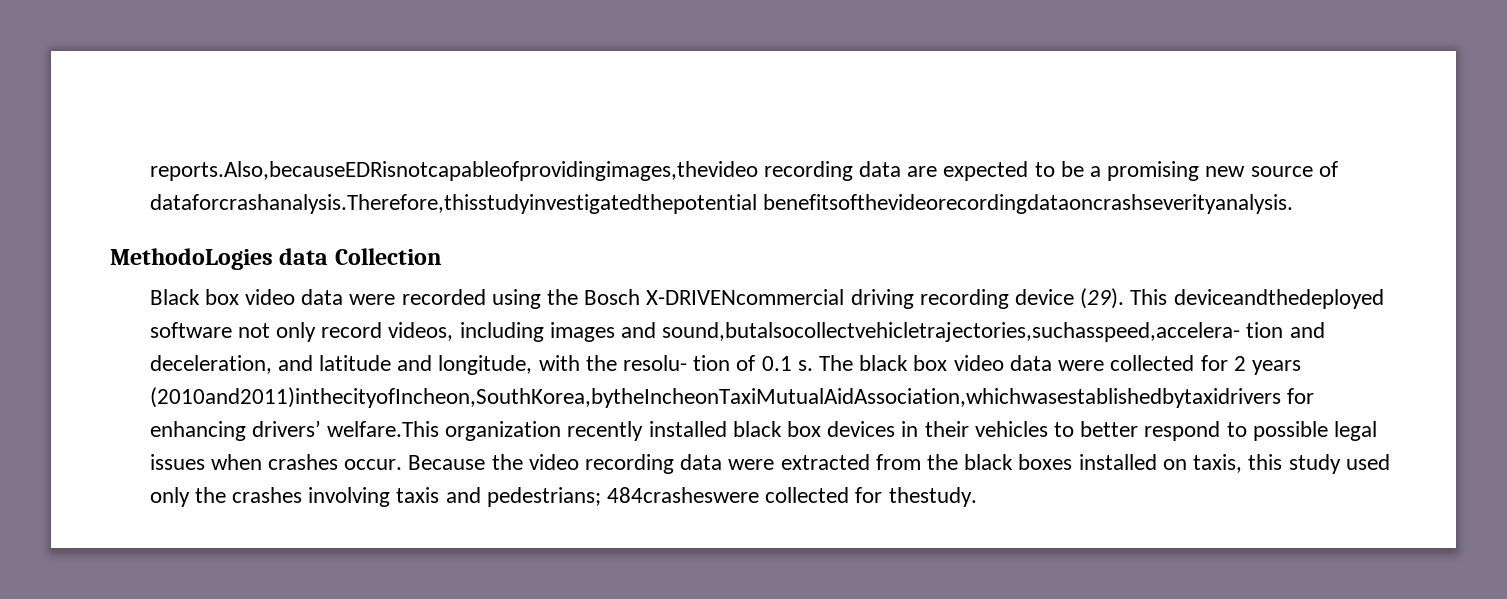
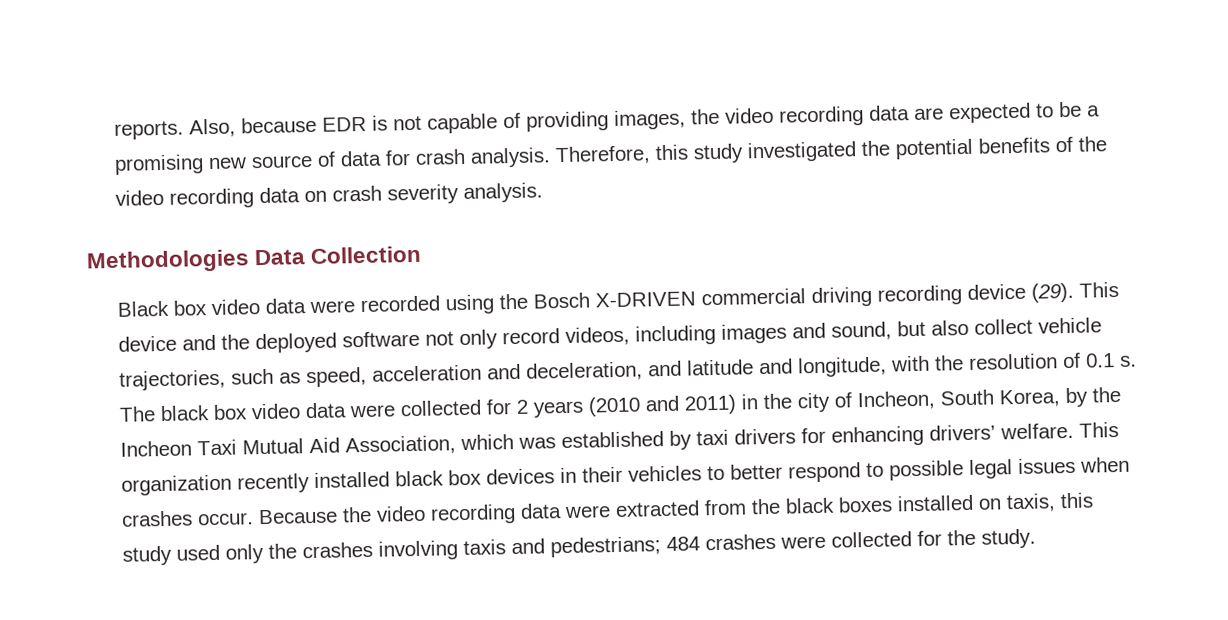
- reports.Also,becauseEDRisnotcapableofprovidingimages,thevideo recording data are expected to be a promising new source of dataforcrashanalysis.Therefore,thisstudyinvestigatedthepotential benefitsofthevideorecordingdataoncrashseverityanalysis.
- MethodoLogies data Collection
+ reports. Also, because EDR is not capable of providing images, the video recording data are expected to be a promising new source of data for crash analysis. Therefore, this study investigated the potential benefits of the video recording data on crash severity analysis.
+ Methodologies Data Collection
- Black box video data were recorded using the Bosch X-DRIVENcommercial driving recording device (29).
+ Black box video data were recorded using the Bosch X-DRIVEN commercial driving recording device (29).
- This deviceandthedeployed software not only record videos, including images and sound,butalsocollectvehicletrajectories,suchasspeed,accelera- tion and deceleration, and latitude and longitude, with the resolu- tion of 0.1 s.
+ This device and the deployed software not only record videos, including images and sound, but also collect vehicle trajectories, such as speed, acceleration and deceleration, and latitude and longitude, with the resolution of 0.1 s.
- The black box video data were collected for 2 years (2010and2011)inthecityofIncheon,SouthKorea,bytheIncheonTaxiMutualAidAssociation,whichwasestablishedbytaxidrivers for enhancing drivers’ welfare.This organization recently installed black box devices in their vehicles to better respond to possible legal issues when crashes occur.
+ The black box video data were collected for 2 years (2010 and 2011) in the city of Incheon, South Korea, by the Incheon Taxi Mutual Aid Association, which was established by taxi drivers for enhancing drivers’ welfare. This organization recently installed black box devices in their vehicles to better respond to possible legal issues when crashes occur.
- Because the video recording data were extracted from the black boxes installed on taxis, this study used only the crashes involving taxis and pedestrians; 484crasheswere collected for thestudy.
+ Because the video recording data were extracted from the black boxes installed on taxis, this study used only the crashes involving taxis and pedestrians; 484 crashes were collected for the study.

